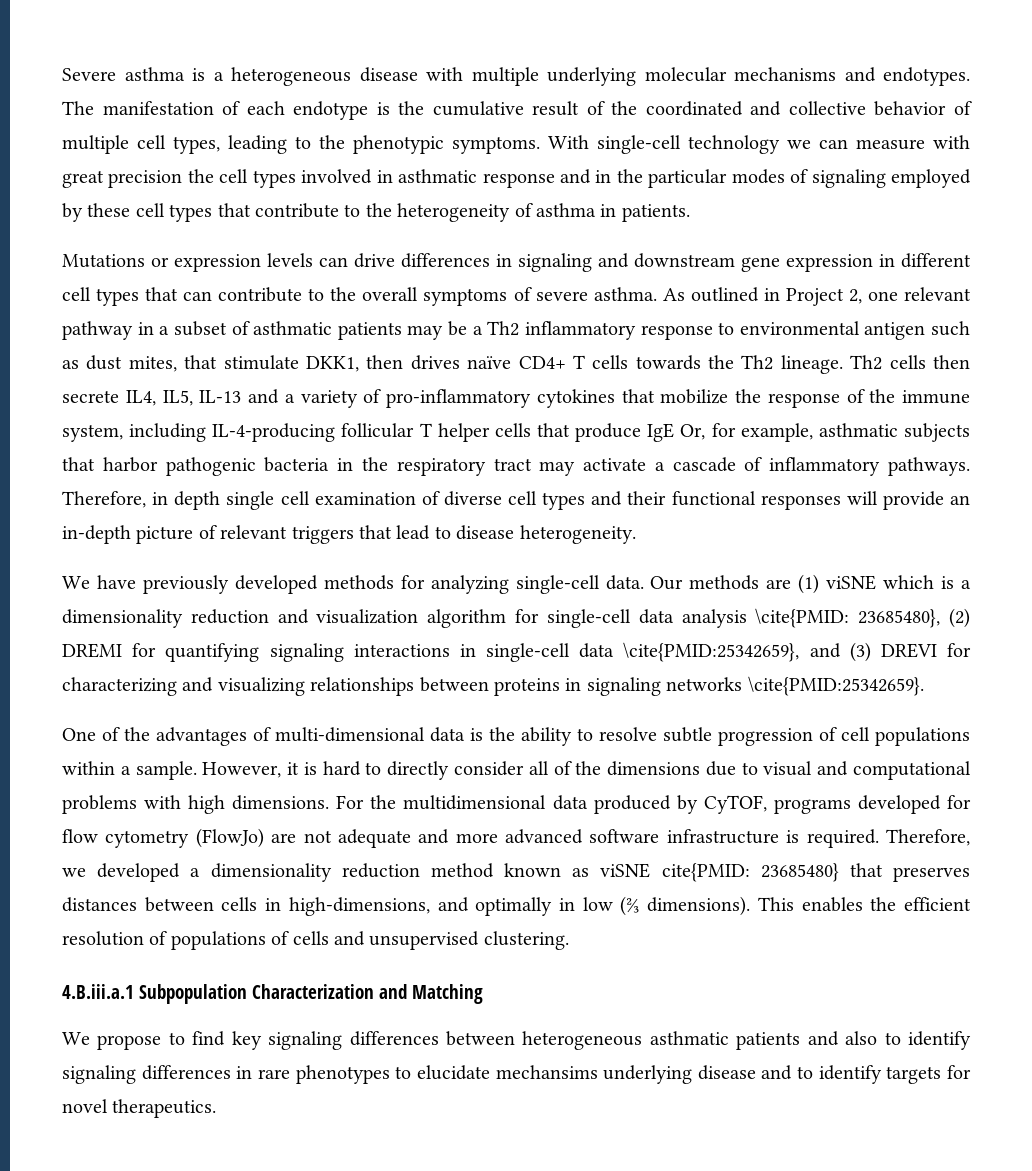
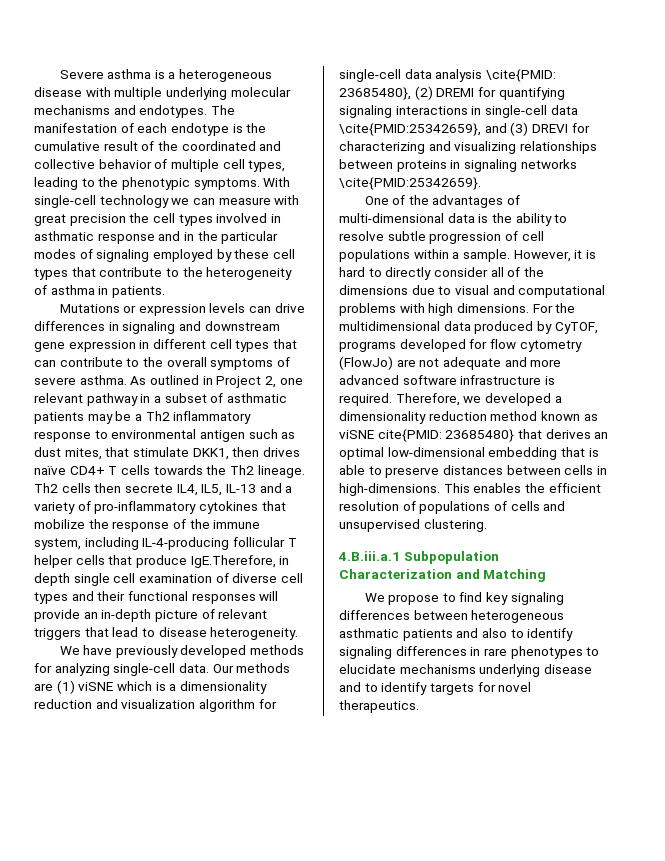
- Th2 cells then secrete IL4, IL5, IL-13 and a variety of pro-inflammatory cytokines that mobilize the response of the immune system, including IL-4-producing follicular T helper cells that produce IgE Or, for example, asthmatic subjects that harbor pathogenic bacteria in the respiratory tract may activate a cascade of inflammatory pathways. Therefore, in depth single cell examination of diverse cell types and their functional responses will provide an in-depth picture of relevant triggers that lead to disease heterogeneity.
+ Th2 cells then secrete IL4, IL5, IL-13 and a variety of pro-inflammatory cytokines that mobilize the response of the immune system, including IL-4-producing follicular T helper cells that produce IgE.Therefore, in depth single cell examination of diverse cell types and their functional responses will provide an in-depth picture of relevant triggers that lead to disease heterogeneity.
- Therefore, we developed a dimensionality reduction method known as viSNE cite{PMID: 23685480} that preserves distances between cells in high-dimensions, and optimally in low (⅔ dimensions).
+ Therefore, we developed a dimensionality reduction method known as viSNE cite{PMID: 23685480} that derives an optimal low-dimensional embedding that is able to preserve distances between cells in high-dimensions.
- We propose to find key signaling differences between heterogeneous asthmatic patients and also to identify signaling differences in rare phenotypes to elucidate mechansims underlying disease and to identify targets for novel therapeutics.
+ We propose to find key signaling differences between heterogeneous asthmatic patients and also to identify signaling differences in rare phenotypes to elucidate mechanisms underlying disease and to identify targets for novel therapeutics.

